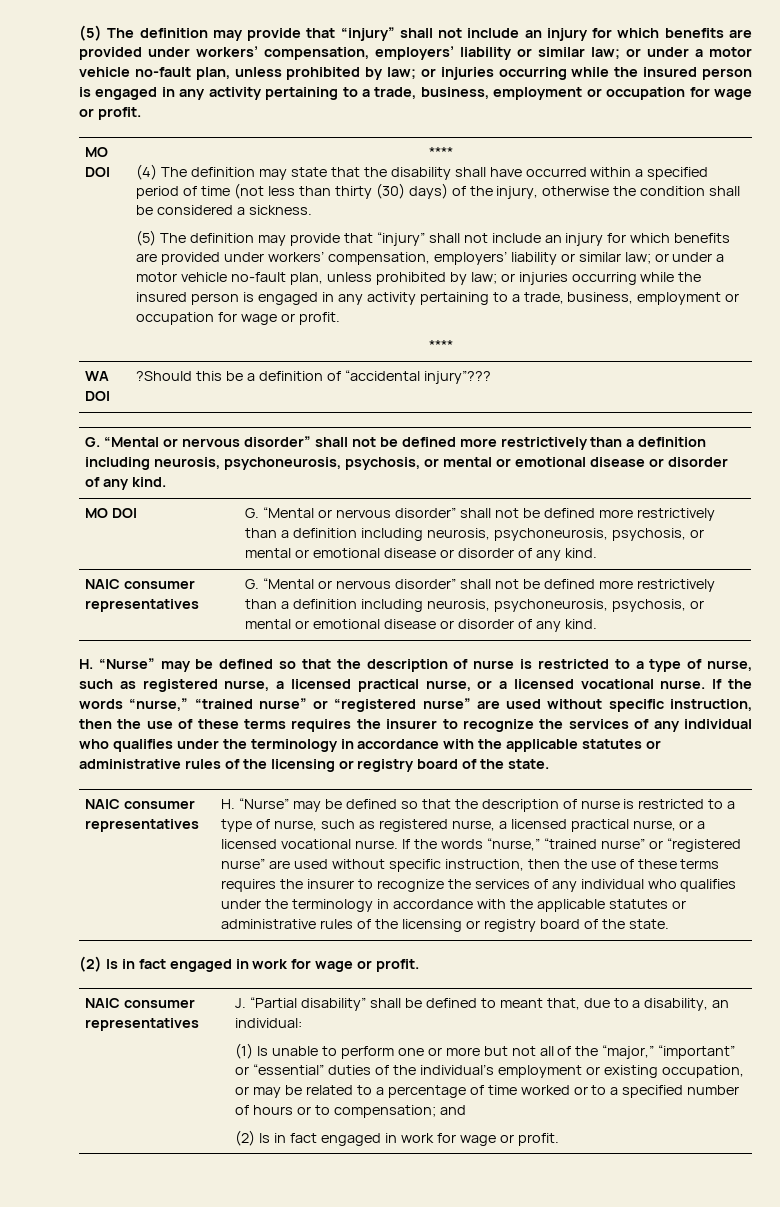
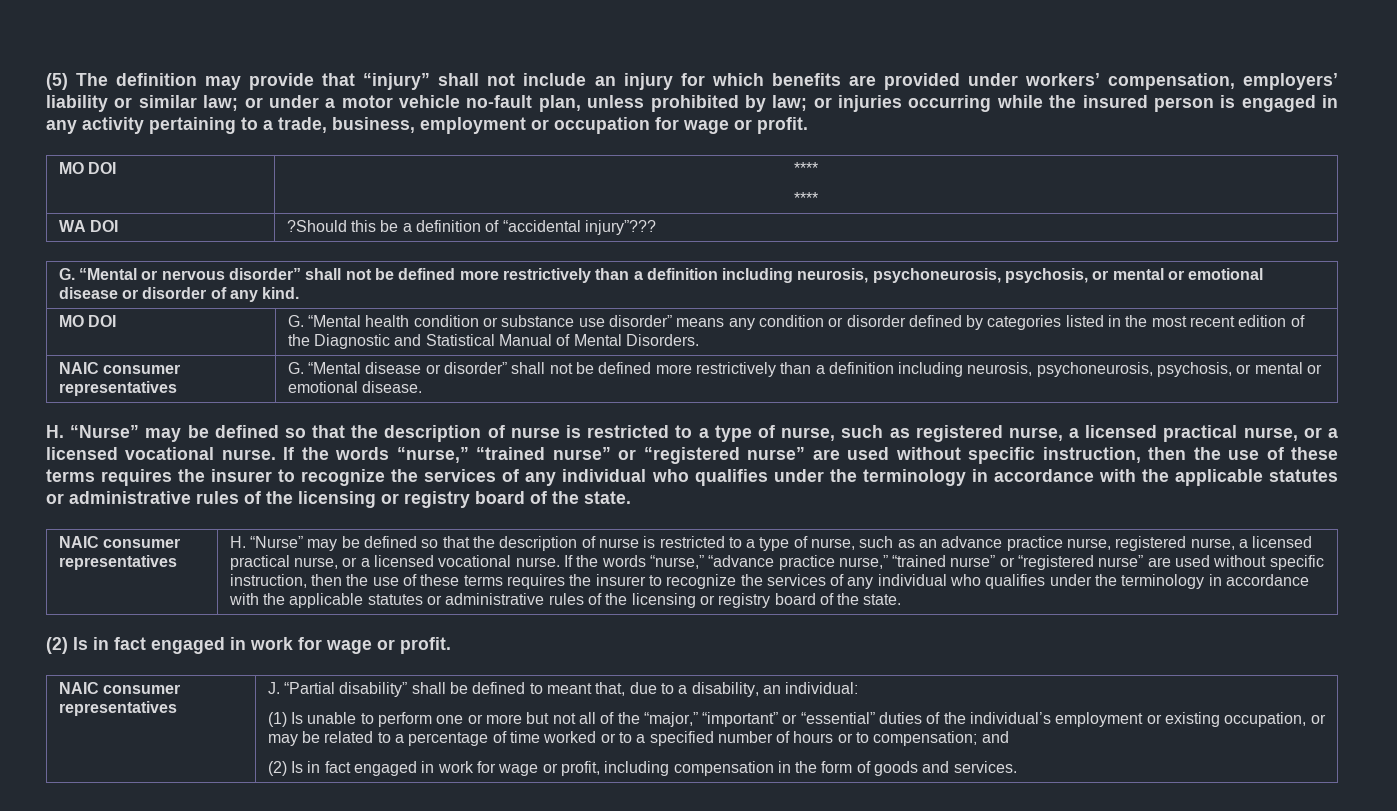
- (4) The definition may state that the disability shall have occurred within a specified period of time (not less than thirty (30) days) of the injury, otherwise the condition shall be considered a sickness.
- (5) The definition may provide that “injury” shall not include an injury for which benefits are provided under workers’ compensation, employers’ liability or similar law; or under a motor vehicle no-fault plan, unless prohibited by law; or injuries occurring while the insured person is engaged in any activity pertaining to a trade, business, employment or occupation for wage or profit.
- MO DOI | G. “Mental or nervous disorder” shall not be defined more restrictively than a definition including neurosis, psychoneurosis, psychosis, or mental or emotional disease or disorder of any kind.
- NAIC consumer representatives | G. “Mental or nervous disorder” shall not be defined more restrictively than a definition including neurosis, psychoneurosis, psychosis, or mental or emotional disease or disorder of any kind.
+ MO DOI | G. “Mental health condition or substance use disorder” means any condition or disorder defined by categories listed in the most recent edition of the Diagnostic and Statistical Manual of Mental Disorders.
+ NAIC consumer representatives | G. “Mental disease or disorder” shall not be defined more restrictively than a definition including neurosis, psychoneurosis, psychosis, or mental or emotional disease.
- NAIC consumer representatives | H. “Nurse” may be defined so that the description of nurse is restricted to a type of nurse, such as registered nurse, a licensed practical nurse, or a licensed vocational nurse. If the words “nurse,” “trained nurse” or “registered nurse” are used without specific instruction, then the use of these terms requires the insurer to recognize the services of any individual who qualifies under the terminology in accordance with the applicable statutes or administrative rules of the licensing or registry board of the state.
+ NAIC consumer representatives | H. “Nurse” may be defined so that the description of nurse is restricted to a type of nurse, such as an advance practice nurse, registered nurse, a licensed practical nurse, or a licensed vocational nurse. If the words “nurse,” “advance practice nurse,” “trained nurse” or “registered nurse” are used without specific instruction, then the use of these terms requires the insurer to recognize the services of any individual who qualifies under the terminology in accordance with the applicable statutes or administrative rules of the licensing or registry board of the state.
  (1) Is unable to perform one or more but not all of the “major,” “important” or “essential” duties of the individual’s employment or existing occupation, or may be related to a percentage of time worked or to a specified number of hours or to compensation; and
- (2) Is in fact engaged in work for wage or profit.
+ (2) Is in fact engaged in work for wage or profit, including compensation in the form of goods and services.

